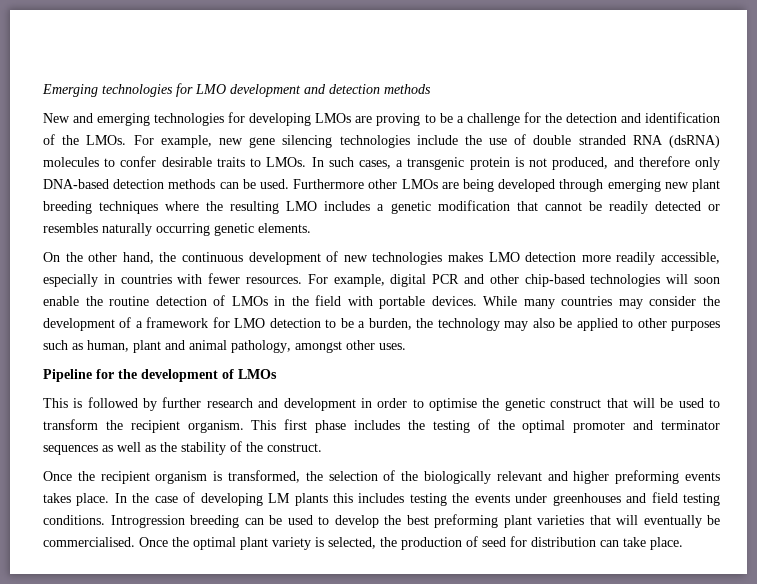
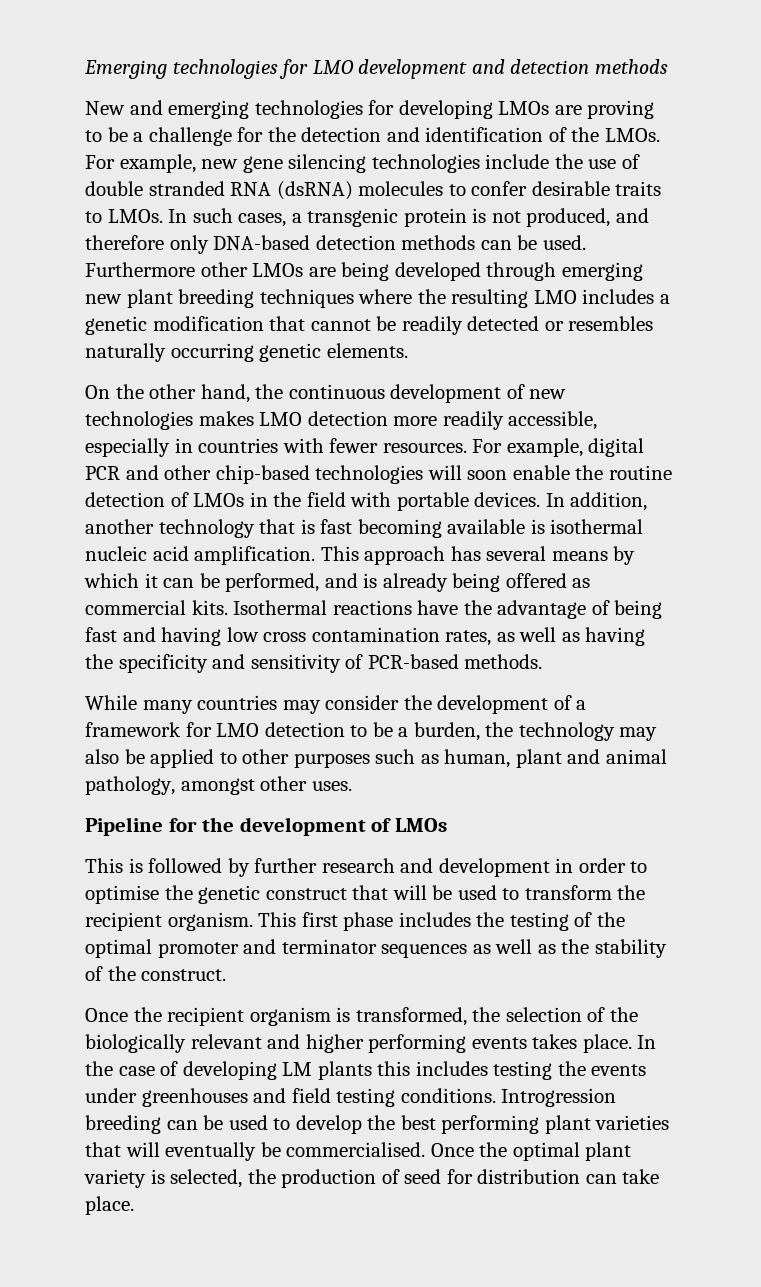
- For example, digital PCR and other chip-based technologies will soon enable the routine detection of LMOs in the field with portable devices. While many countries may consider the development of a framework for LMO detection to be a burden, the technology may also be applied to other purposes such as human, plant and animal pathology, amongst other uses.
+ For example, digital PCR and other chip-based technologies will soon enable the routine detection of LMOs in the field with portable devices. In addition, another technology that is fast becoming available is isothermal nucleic acid amplification. This approach has several means by which it can be performed, and is already being offered as commercial kits. Isothermal reactions have the advantage of being fast and having low cross contamination rates, as well as having the specificity and sensitivity of PCR-based methods.
+ While many countries may consider the development of a framework for LMO detection to be a burden, the technology may also be applied to other purposes such as human, plant and animal pathology, amongst other uses.
- Once the recipient organism is transformed, the selection of the biologically relevant and higher preforming events takes place.
+ Once the recipient organism is transformed, the selection of the biologically relevant and higher performing events takes place.
- Introgression breeding can be used to develop the best preforming plant varieties that will eventually be commercialised.
+ Introgression breeding can be used to develop the best performing plant varieties that will eventually be commercialised.

